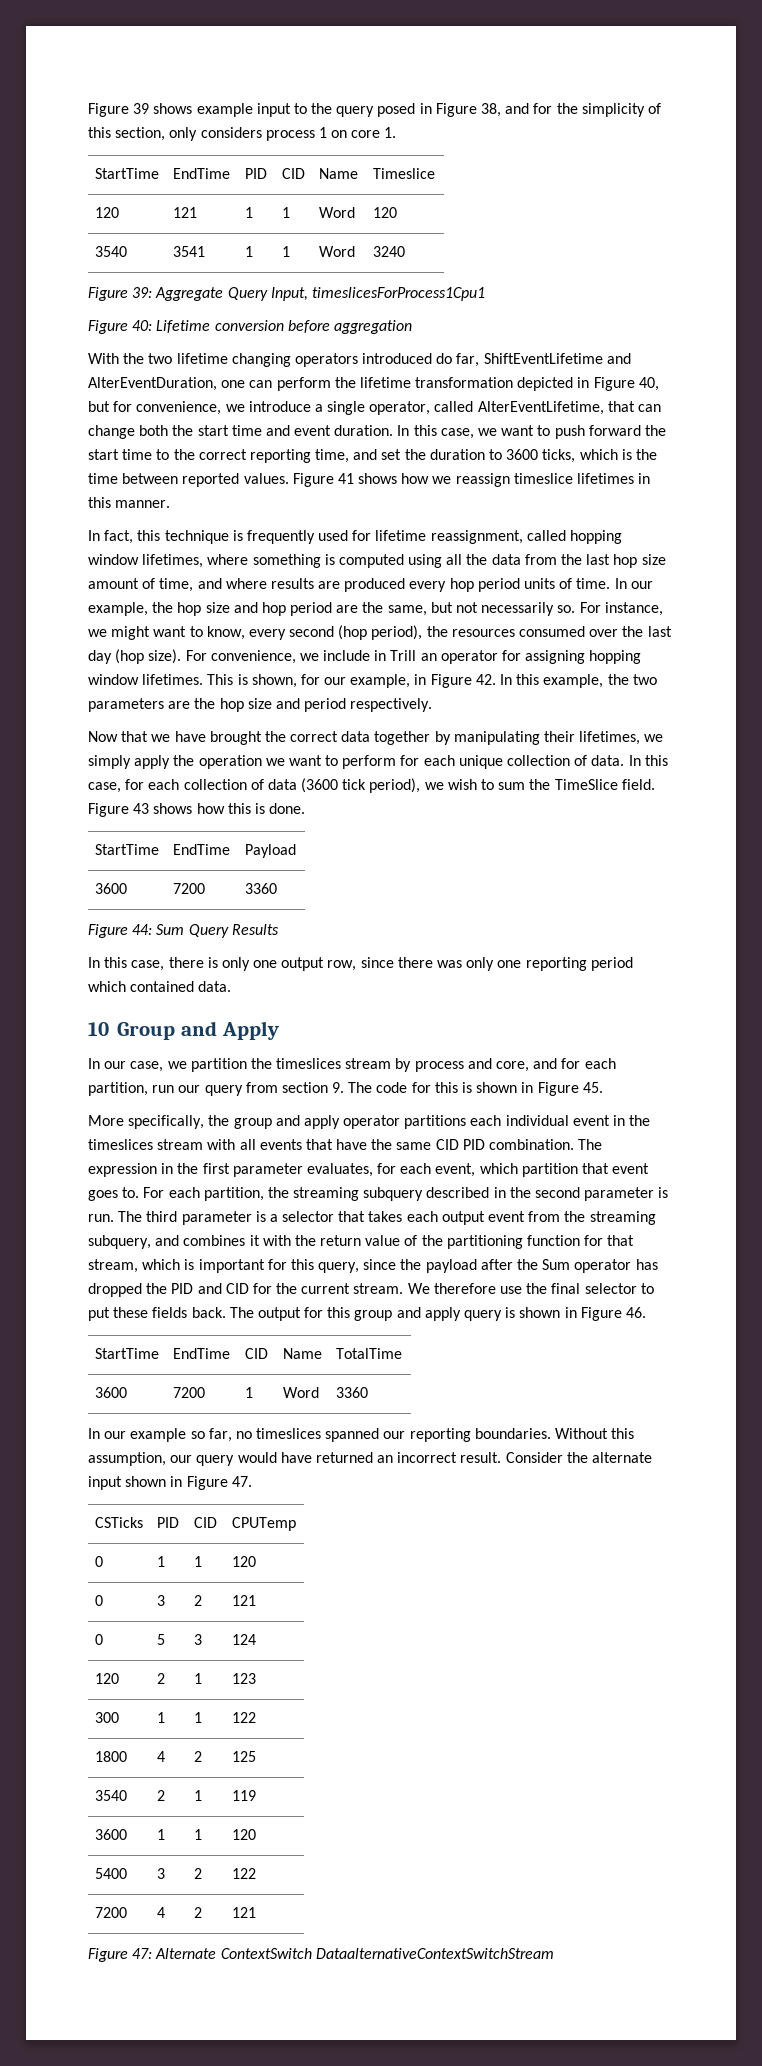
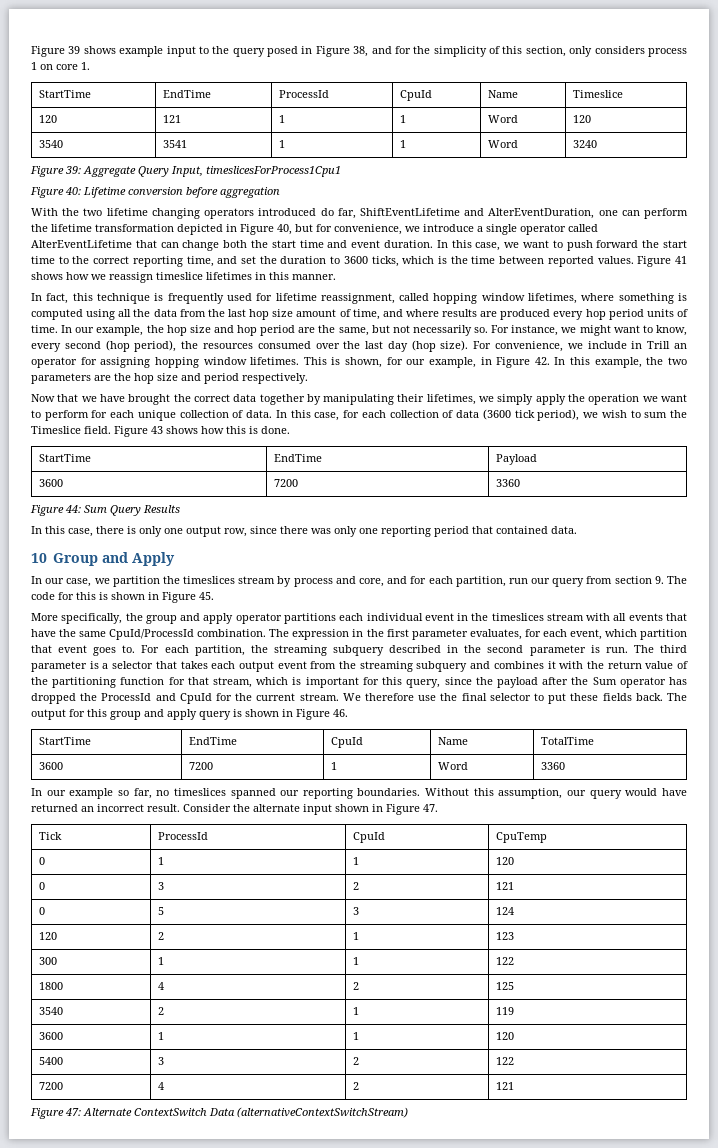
- StartTime | EndTime | PID | CID | Name | Timeslice
+ StartTime | EndTime | ProcessId | CpuId | Name | Timeslice
- With the two lifetime changing operators introduced do far, ShiftEventLifetime and AlterEventDuration, one can perform the lifetime transformation depicted in Figure 40, but for convenience, we introduce a single operator, called AlterEventLifetime, that can change both the start time and event duration.
+ With the two lifetime changing operators introduced do far, ShiftEventLifetime and AlterEventDuration, one can perform the lifetime transformation depicted in Figure 40, but for convenience, we introduce a single operator called AlterEventLifetime that can change both the start time and event duration.
- In this case, for each collection of data (3600 tick period), we wish to sum the TimeSlice field.
+ In this case, for each collection of data (3600 tick period), we wish to sum the Timeslice field.
- In this case, there is only one output row, since there was only one reporting period which contained data.
+ In this case, there is only one output row, since there was only one reporting period that contained data.
- More specifically, the group and apply operator partitions each individual event in the timeslices stream with all events that have the same CID PID combination.
+ More specifically, the group and apply operator partitions each individual event in the timeslices stream with all events that have the same CpuId/ProcessId combination.
- The third parameter is a selector that takes each output event from the streaming subquery, and combines it with the return value of the partitioning function for that stream, which is important for this query, since the payload after the Sum operator has dropped the PID and CID for the current stream.
+ The third parameter is a selector that takes each output event from the streaming subquery and combines it with the return value of the partitioning function for that stream, which is important for this query, since the payload after the Sum operator has dropped the ProcessId and CpuId for the current stream.
- StartTime | EndTime | CID | Name | TotalTime
+ StartTime | EndTime | CpuId | Name | TotalTime
- CSTicks | PID | CID | CPUTemp
+ Tick | ProcessId | CpuId | CpuTemp
- Figure 47: Alternate ContextSwitch DataalternativeContextSwitchStream
+ Figure 47: Alternate ContextSwitch Data (alternativeContextSwitchStream)

